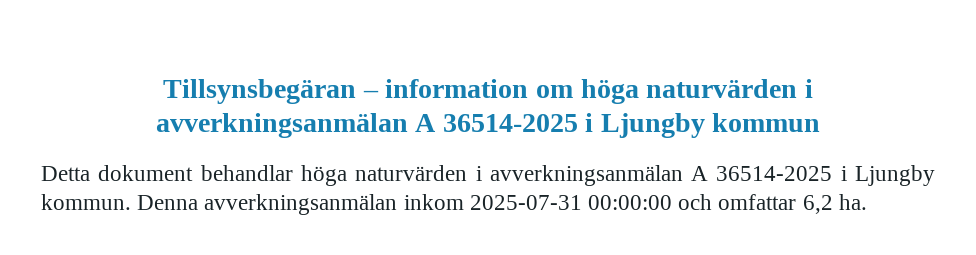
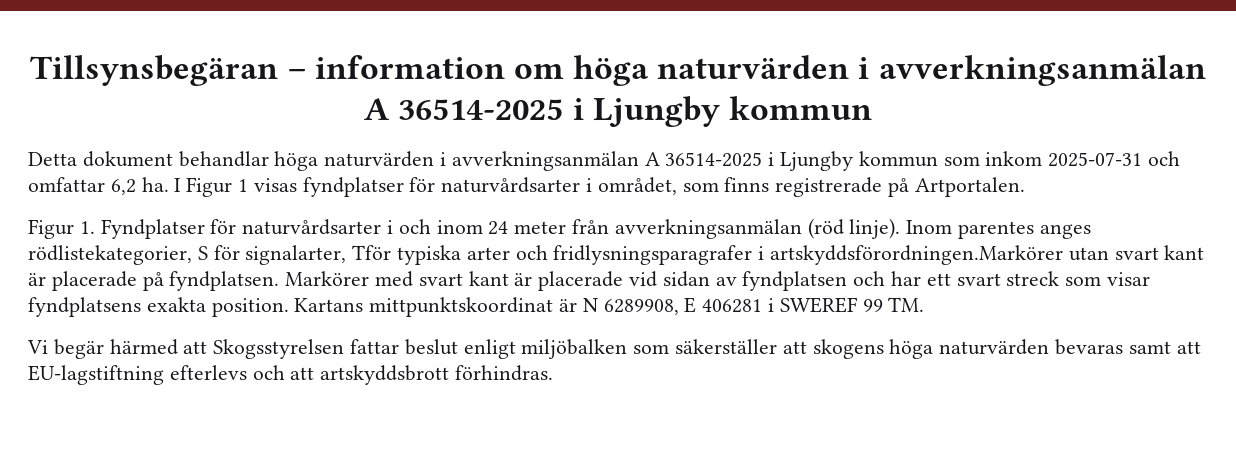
- Detta dokument behandlar höga naturvärden i avverkningsanmälan A 36514-2025 i Ljungby kommun. Denna avverkningsanmälan inkom 2025-07-31 00:00:00 och omfattar 6,2 ha.
+ Detta dokument behandlar höga naturvärden i avverkningsanmälan A 36514-2025 i Ljungby kommun som inkom 2025-07-31 och omfattar 6,2 ha.
+ I Figur 1 visas fyndplatser för naturvårdsarter i området, som finns registrerade på Artportalen.
+ Figur 1. Fyndplatser för naturvårdsarter i och inom 24 meter från avverkningsanmälan (röd linje). Inom parentes anges rödlistekategorier, S för signalarter, Tför typiska arter och fridlysningsparagrafer i artskyddsförordningen.Markörer utan svart kant är placerade på fyndplatsen. Markörer med svart kant är placerade vid sidan av fyndplatsen och har ett svart streck som visar fyndplatsens exakta position. Kartans mittpunktskoordinat är N 6289908, E 406281 i SWEREF 99 TM.
+ Vi begär härmed att Skogsstyrelsen fattar beslut enligt miljöbalken som säkerställer att skogens höga naturvärden bevaras samt att EU-lagstiftning efterlevs och att artskyddsbrott förhindras.

